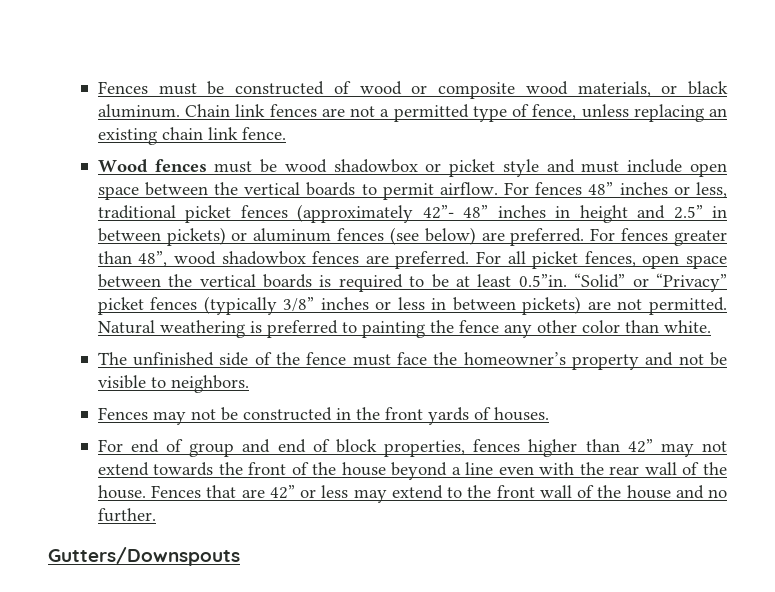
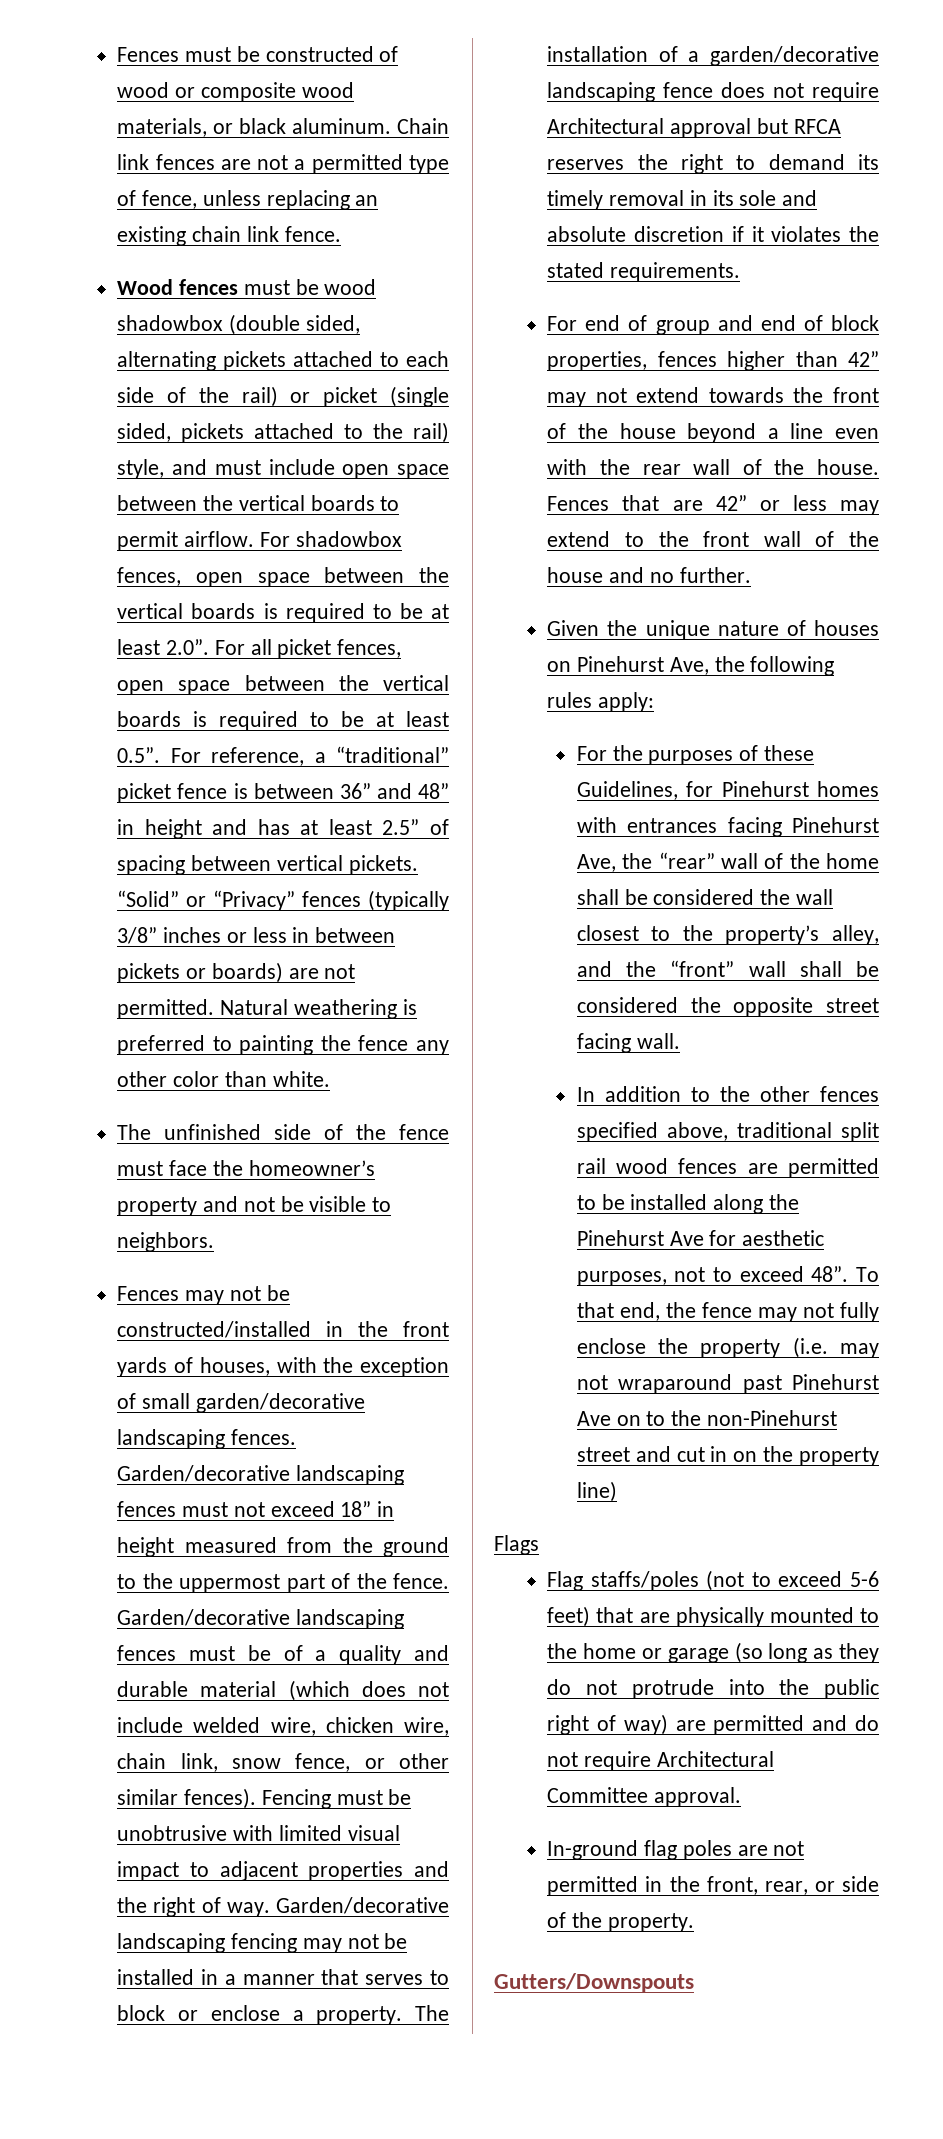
- Wood fences must be wood shadowbox or picket style and must include open space between the vertical boards to permit airflow.
+ Wood fences must be wood shadowbox (double sided, alternating pickets attached to each side of the rail) or picket (single sided, pickets attached to the rail) style, and must include open space between the vertical boards to permit airflow.
- For fences 48” inches or less, traditional picket fences (approximately 42”- 48” inches in height and 2.5” in between pickets) or aluminum fences (see below) are preferred. For fences greater than 48”, wood shadowbox fences are preferred. For all picket fences, open space between the vertical boards is required to be at least 0.5”in. “Solid” or “Privacy” picket fences (typically 3/8” inches or less in between pickets) are not permitted.
+ For shadowbox fences, open space between the vertical boards is required to be at least 2.0”. For all picket fences, open space between the vertical boards is required to be at least 0.5”. For reference, a “traditional” picket fence is between 36” and 48” in height and has at least 2.5” of spacing between vertical pickets. “Solid” or “Privacy” fences (typically 3/8” inches or less in between pickets or boards) are not permitted.
- Fences may not be constructed in the front yards of houses.
+ Fences may not be constructed/installed in the front yards of houses, with the exception of small garden/decorative landscaping fences. Garden/decorative landscaping fences must not exceed 18” in height measured from the ground to the uppermost part of the fence. Garden/decorative landscaping fences must be of a quality and durable material (which does not include welded wire, chicken wire, chain link, snow fence, or other similar fences). Fencing must be unobtrusive with limited visual impact to adjacent properties and the right of way. Garden/decorative landscaping fencing may not be installed in a manner that serves to block or enclose a property. The installation of a garden/decorative landscaping fence does not require Architectural approval but RFCA reserves the right to demand its timely removal in its sole and absolute discretion if it violates the stated requirements.
+ Given the unique nature of houses on Pinehurst Ave, the following rules apply:
+ For the purposes of these Guidelines, for Pinehurst homes with entrances facing Pinehurst Ave, the “rear” wall of the home shall be considered the wall closest to the property’s alley, and the “front” wall shall be considered the opposite street facing wall.
+ In addition to the other fences specified above, traditional split rail wood fences are permitted to be installed along the Pinehurst Ave for aesthetic purposes, not to exceed 48”. To that end, the fence may not fully enclose the property (i.e. may not wraparound past Pinehurst Ave on to the non-Pinehurst street and cut in on the property line)
+ Flags
+ Flag staffs/poles (not to exceed 5-6 feet) that are physically mounted to the home or garage (so long as they do not protrude into the public right of way) are permitted and do not require Architectural Committee approval.
+ In-ground flag poles are not permitted in the front, rear, or side of the property.

